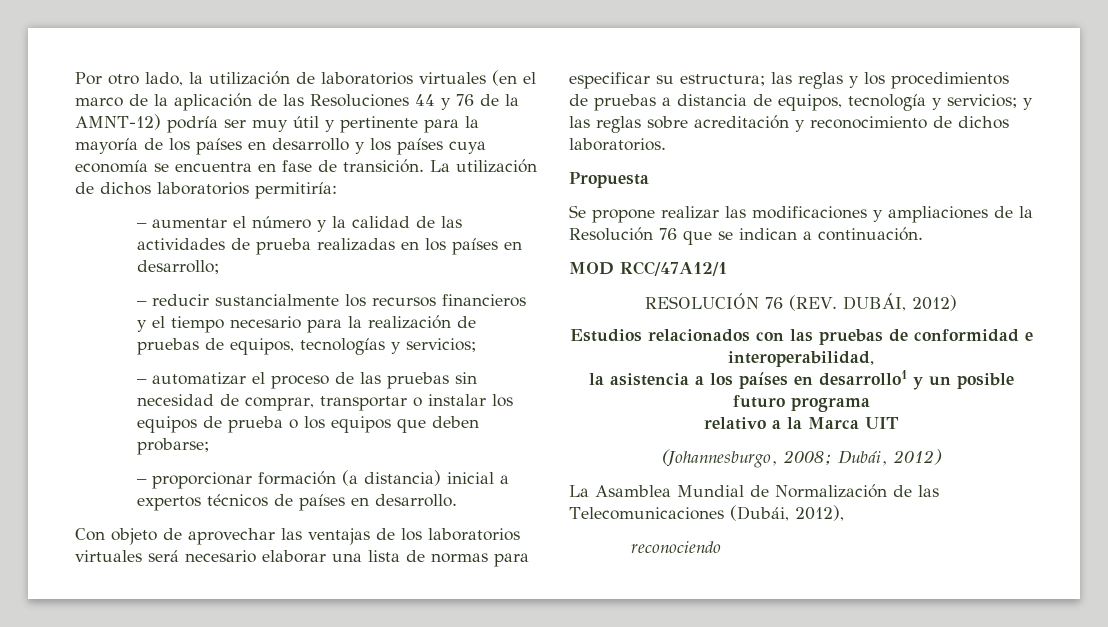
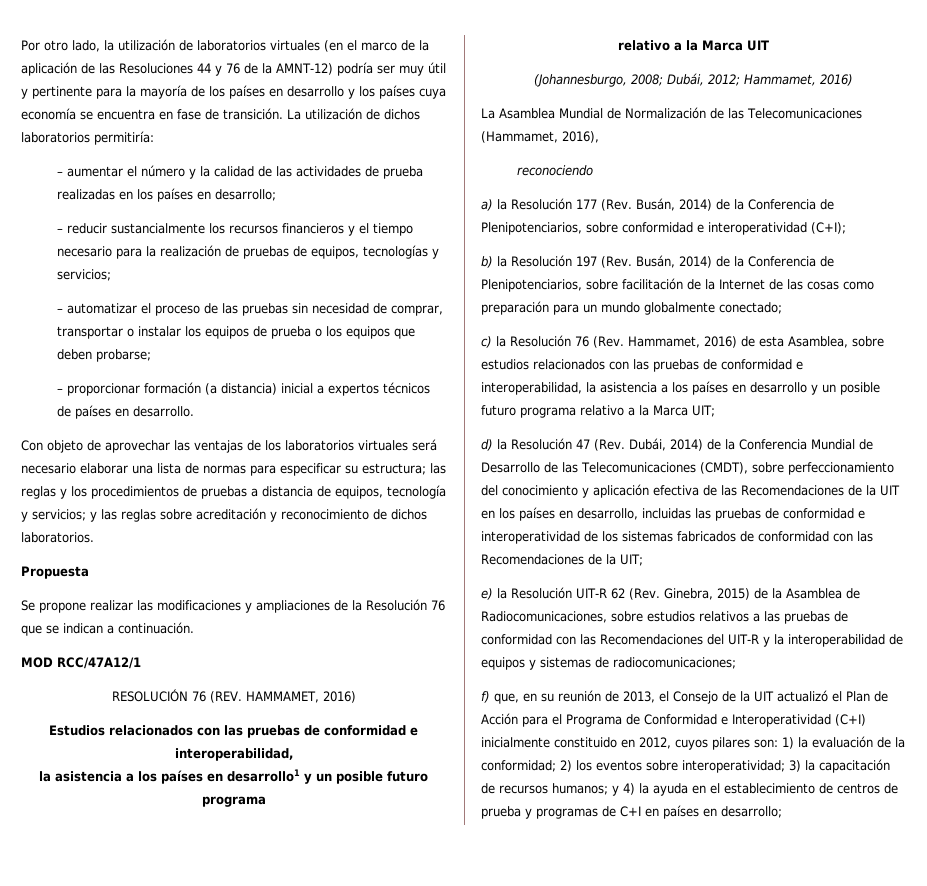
- RESOLUCIÓN 76 (REV. DUBÁI, 2012)
+ RESOLUCIÓN 76 (REV. HAMMAMET, 2016)
- (Johannesburgo, 2008; Dubái, 2012)
+ (Johannesburgo, 2008; Dubái, 2012; Hammamet, 2016)
- La Asamblea Mundial de Normalización de las Telecomunicaciones (Dubái, 2012),
+ La Asamblea Mundial de Normalización de las Telecomunicaciones (Hammamet, 2016),
+ a) la Resolución 177 (Rev. Busán, 2014) de la Conferencia de Plenipotenciarios, sobre conformidad e interoperatividad (C+I);
+ b) la Resolución 197 (Rev. Busán, 2014) de la Conferencia de Plenipotenciarios, sobre facilitación de la Internet de las cosas como preparación para un mundo globalmente conectado;
+ c) la Resolución 76 (Rev. Hammamet, 2016) de esta Asamblea, sobre estudios relacionados con las pruebas de conformidad e interoperabilidad, la asistencia a los países en desarrollo y un posible futuro programa relativo a la Marca UIT;
+ d) la Resolución 47 (Rev. Dubái, 2014) de la Conferencia Mundial de Desarrollo de las Telecomunicaciones (CMDT), sobre perfeccionamiento del conocimiento y aplicación efectiva de las Recomendaciones de la UIT en los países en desarrollo, incluidas las pruebas de conformidad e interoperatividad de los sistemas fabricados de conformidad con las Recomendaciones de la UIT;
+ e) la Resolución UIT-R 62 (Rev. Ginebra, 2015) de la Asamblea de Radiocomunicaciones, sobre estudios relativos a las pruebas de conformidad con las Recomendaciones del UIT-R y la interoperabilidad de equipos y sistemas de radiocomunicaciones;
+ f) que, en su reunión de 2013, el Consejo de la UIT actualizó el Plan de Acción para el Programa de Conformidad e Interoperatividad (C+I) inicialmente constituido en 2012, cuyos pilares son: 1) la evaluación de la conformidad; 2) los eventos sobre interoperatividad; 3) la capacitación de recursos humanos; y 4) la ayuda en el establecimiento de centros de prueba y programas de C+I en países en desarrollo;

